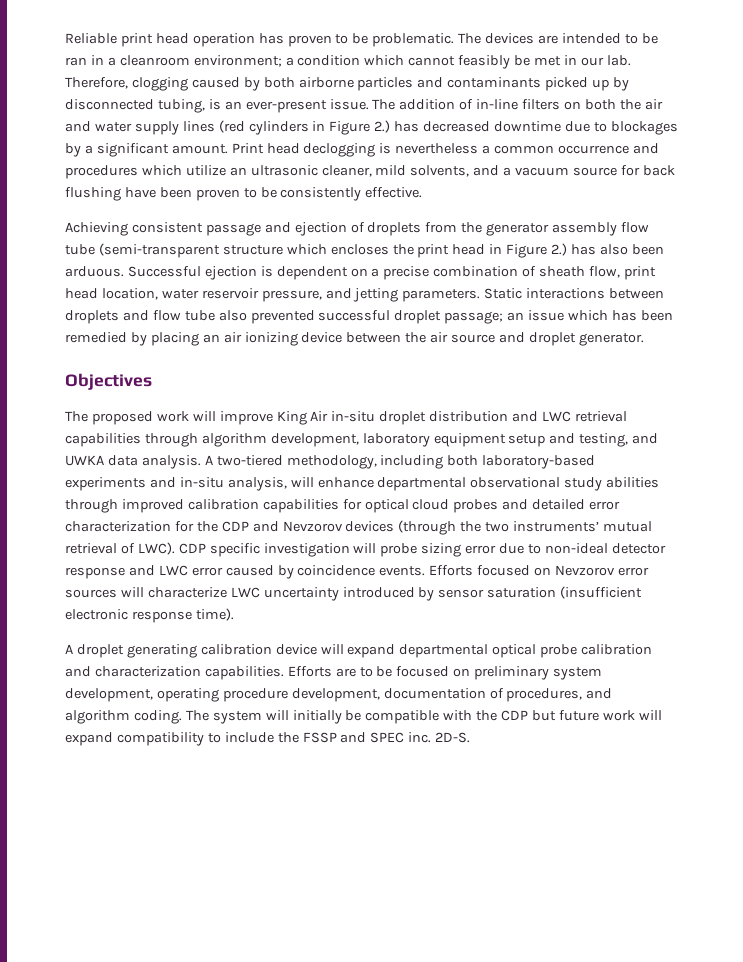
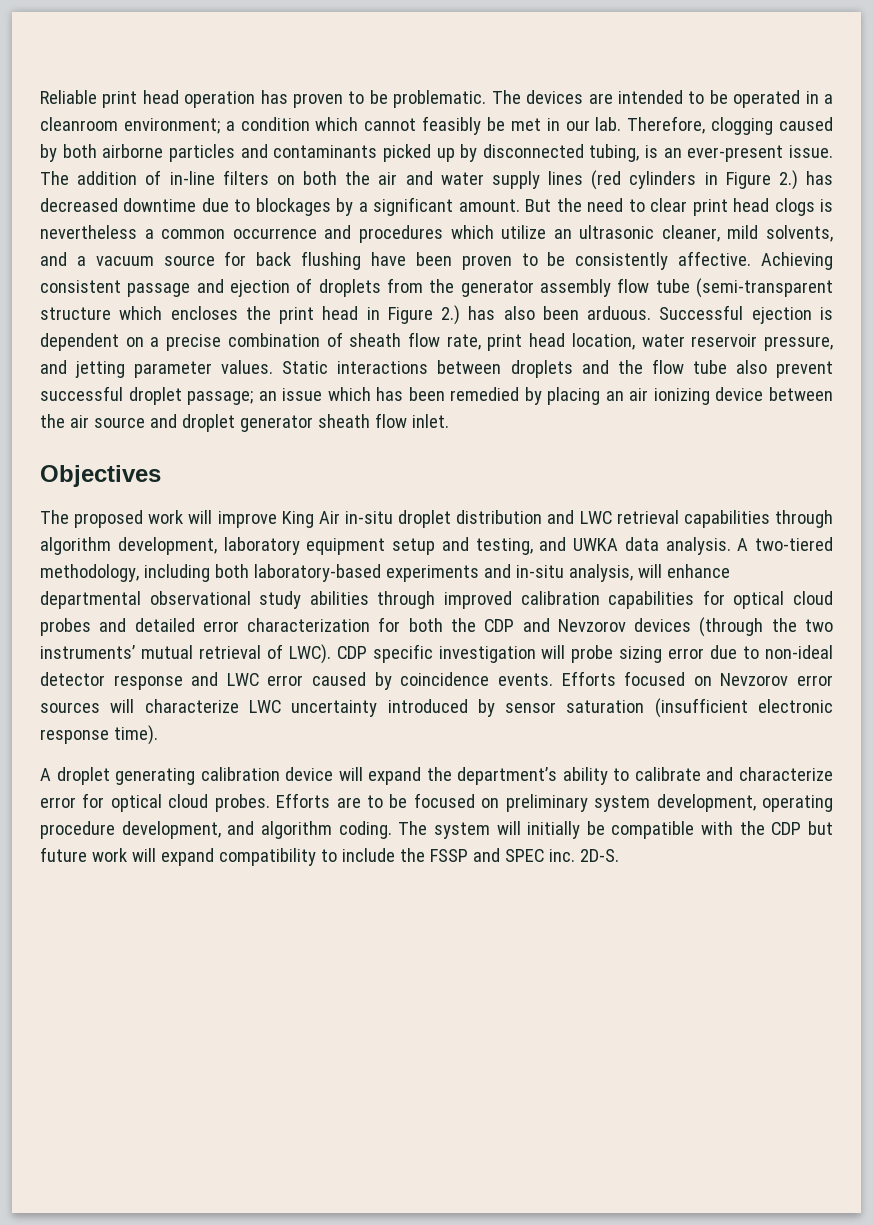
- The devices are intended to be ran in a cleanroom environment; a condition which cannot feasibly be met in our lab.
+ The devices are intended to be operated in a cleanroom environment; a condition which cannot feasibly be met in our lab.
- Print head declogging is nevertheless a common occurrence and procedures which utilize an ultrasonic cleaner, mild solvents, and a vacuum source for back flushing have been proven to be consistently effective.
- Achieving consistent passage and ejection of droplets from the generator assembly flow tube (semi-transparent structure which encloses the print head in Figure 2.) has also been arduous.
+ But the need to clear print head clogs is nevertheless a common occurrence and procedures which utilize an ultrasonic cleaner, mild solvents, and a vacuum source for back flushing have been proven to be consistently affective. Achieving consistent passage and ejection of droplets from the generator assembly flow tube (semi-transparent structure which encloses the print head in Figure 2.) has also been arduous.
- Successful ejection is dependent on a precise combination of sheath flow, print head location, water reservoir pressure, and jetting parameters.
+ Successful ejection is dependent on a precise combination of sheath flow rate, print head location, water reservoir pressure, and jetting parameter values.
- Static interactions between droplets and flow tube also prevented successful droplet passage; an issue which has been remedied by placing an air ionizing device between the air source and droplet generator.
+ Static interactions between droplets and the flow tube also prevent successful droplet passage; an issue which has been remedied by placing an air ionizing device between the air source and droplet generator sheath flow inlet.
- A two-tiered methodology, including both laboratory-based experiments and in-situ analysis, will enhance departmental observational study abilities through improved calibration capabilities for optical cloud probes and detailed error characterization for the CDP and Nevzorov devices (through the two instruments’ mutual retrieval of LWC).
+ A two-tiered methodology, including both laboratory-based experiments and in-situ analysis, will enhance departmental observational study abilities through improved calibration capabilities for optical cloud probes and detailed error characterization for both the CDP and Nevzorov devices (through the two instruments’ mutual retrieval of LWC).
- A droplet generating calibration device will expand departmental optical probe calibration and characterization capabilities.
+ A droplet generating calibration device will expand the department’s ability to calibrate and characterize error for optical cloud probes.
- Efforts are to be focused on preliminary system development, operating procedure development, documentation of procedures, and algorithm coding.
+ Efforts are to be focused on preliminary system development, operating procedure development, and algorithm coding.

